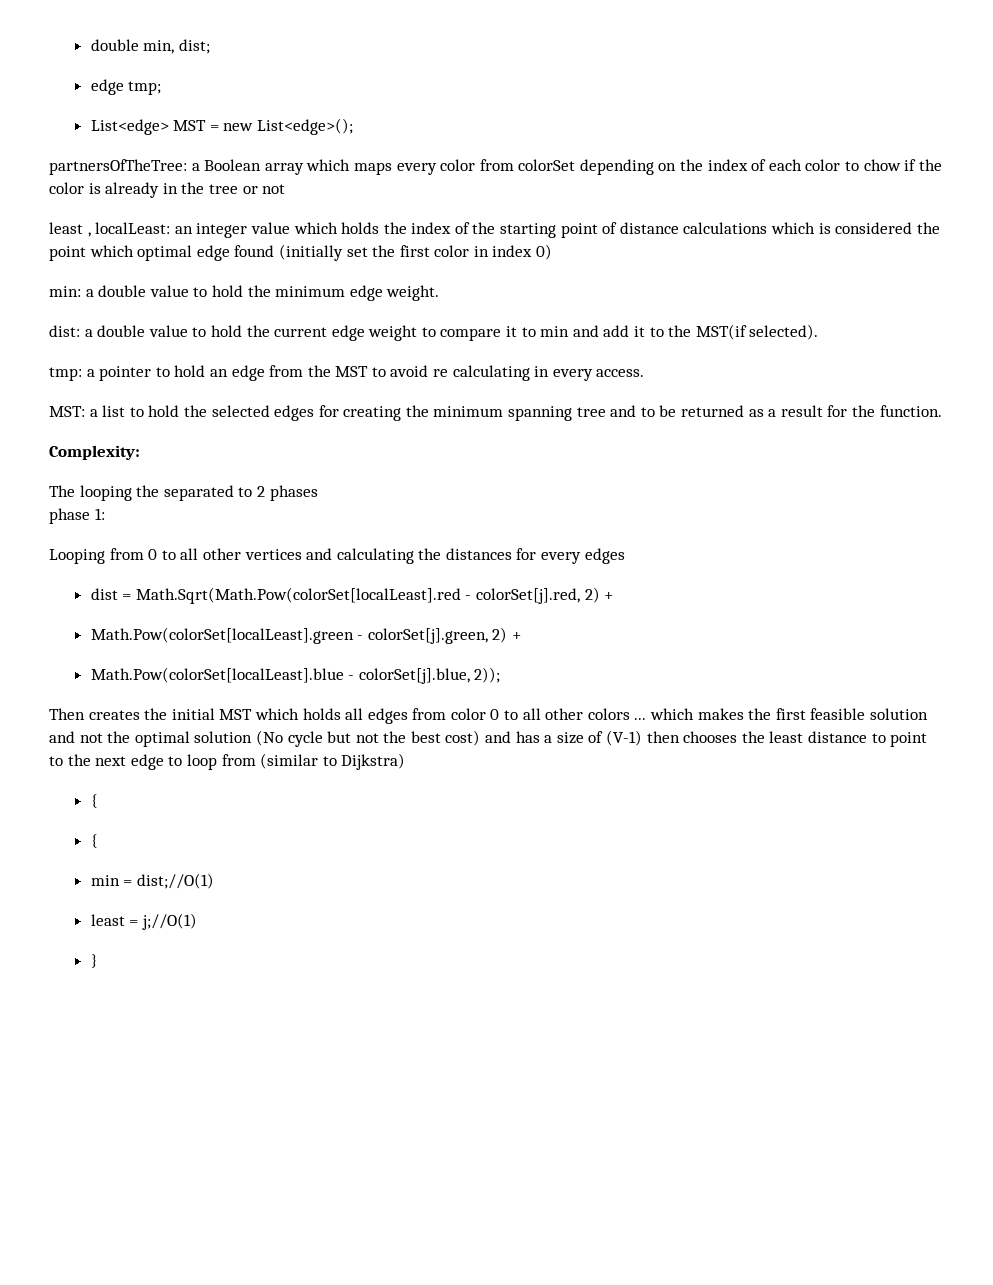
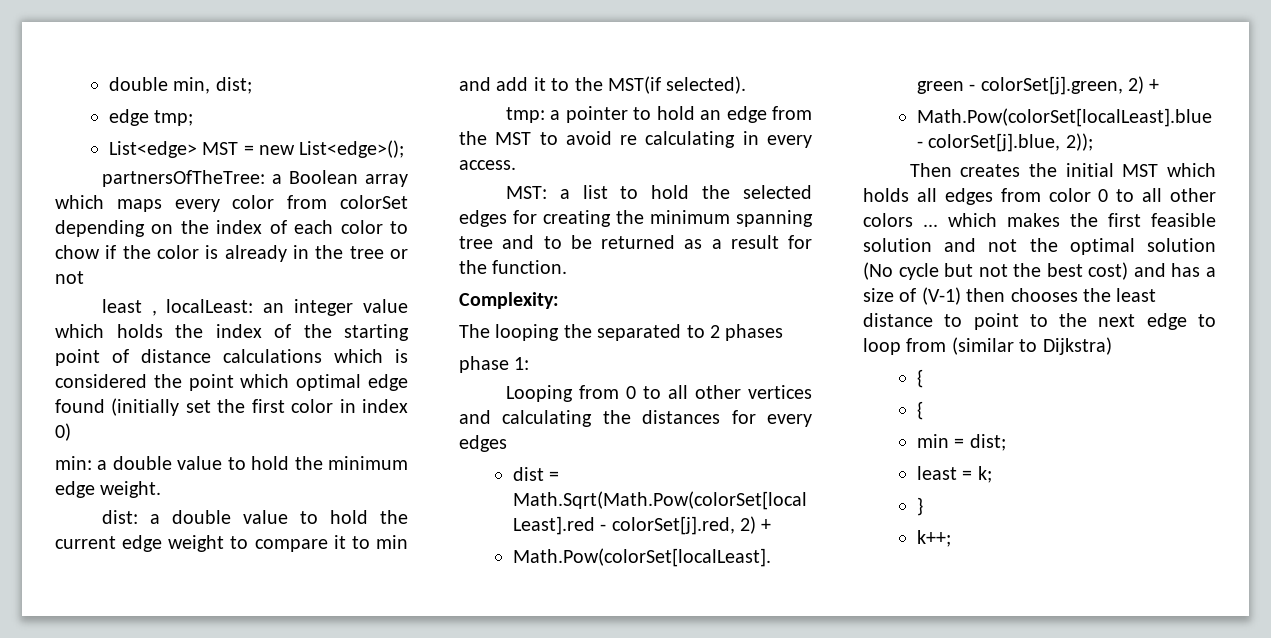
- min = dist;//O(1)
+ min = dist;
- least = j;//O(1)
+ least = k;
+ k++;

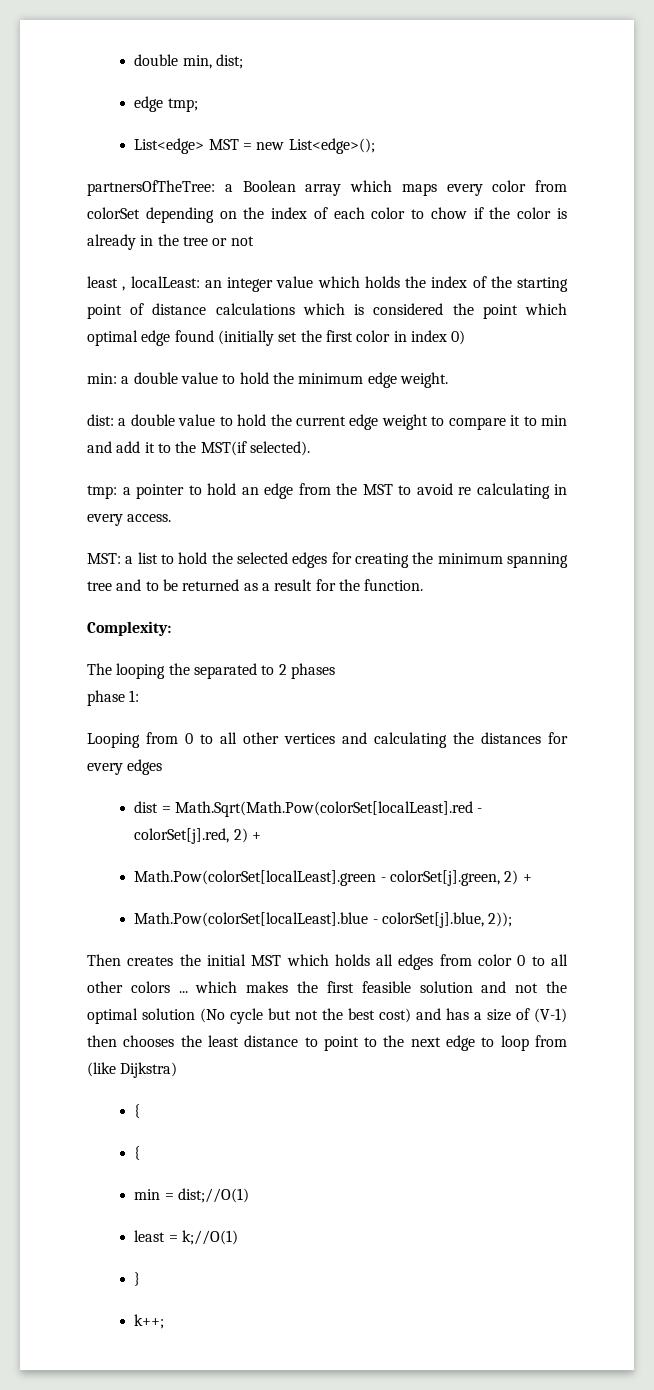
- Then creates the initial MST which holds all edges from color 0 to all other colors ... which makes the first feasible solution and not the optimal solution (No cycle but not the best cost) and has a size of (V-1) then chooses the least distance to point to the next edge to loop from (similar to Dijkstra)
+ Then creates the initial MST which holds all edges from color 0 to all other colors ... which makes the first feasible solution and not the optimal solution (No cycle but not the best cost) and has a size of (V-1) then chooses the least distance to point to the next edge to loop from (like Dijkstra)
- min = dist;
+ min = dist;//O(1)
- least = k;
+ least = k;//O(1)

